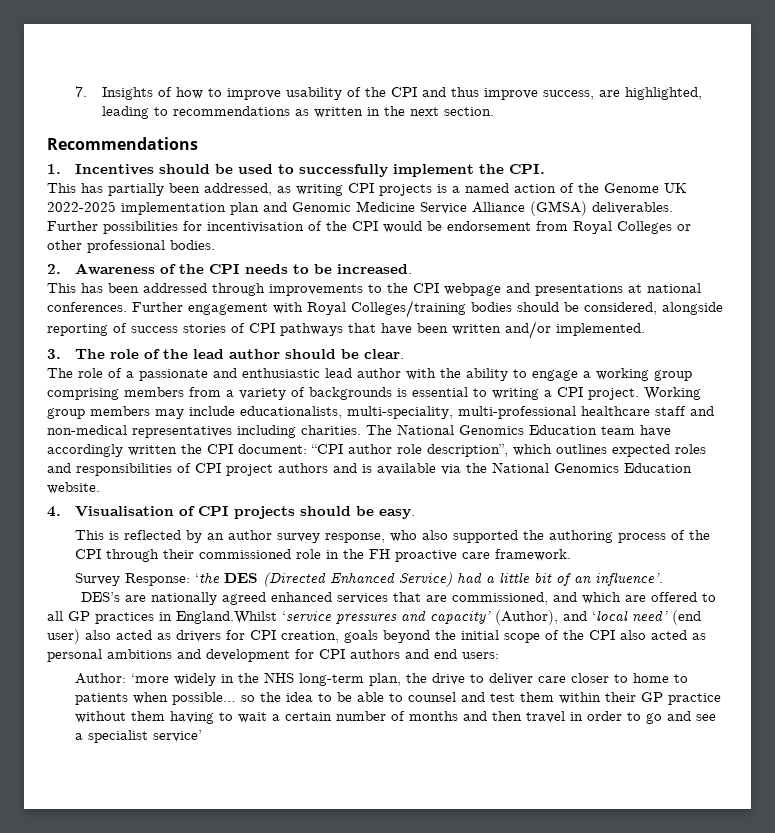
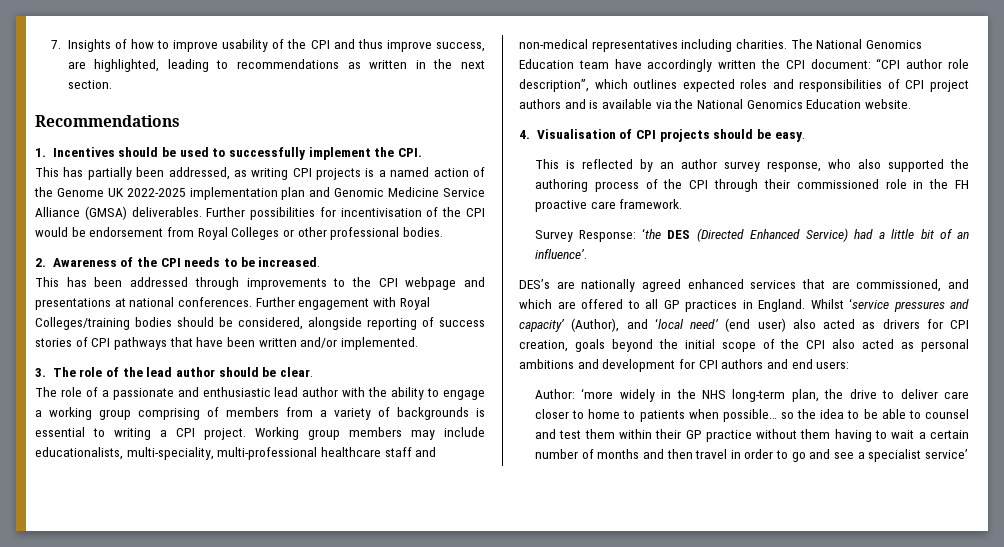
- The role of a passionate and enthusiastic lead author with the ability to engage a working group comprising members from a variety of backgrounds is essential to writing a CPI project.
+ The role of a passionate and enthusiastic lead author with the ability to engage a working group comprising of members from a variety of backgrounds is essential to writing a CPI project.
- DES’s are nationally agreed enhanced services that are commissioned, and which are offered to all GP practices in England.Whilst ‘service pressures and capacity’ (Author), and ‘local need’ (end user) also acted as drivers for CPI creation, goals beyond the initial scope of the CPI also acted as personal ambitions and development for CPI authors and end users:
+ DES’s are nationally agreed enhanced services that are commissioned, and which are offered to all GP practices in England. Whilst ‘service pressures and capacity’ (Author), and ‘local need’ (end user) also acted as drivers for CPI creation, goals beyond the initial scope of the CPI also acted as personal ambitions and development for CPI authors and end users:

